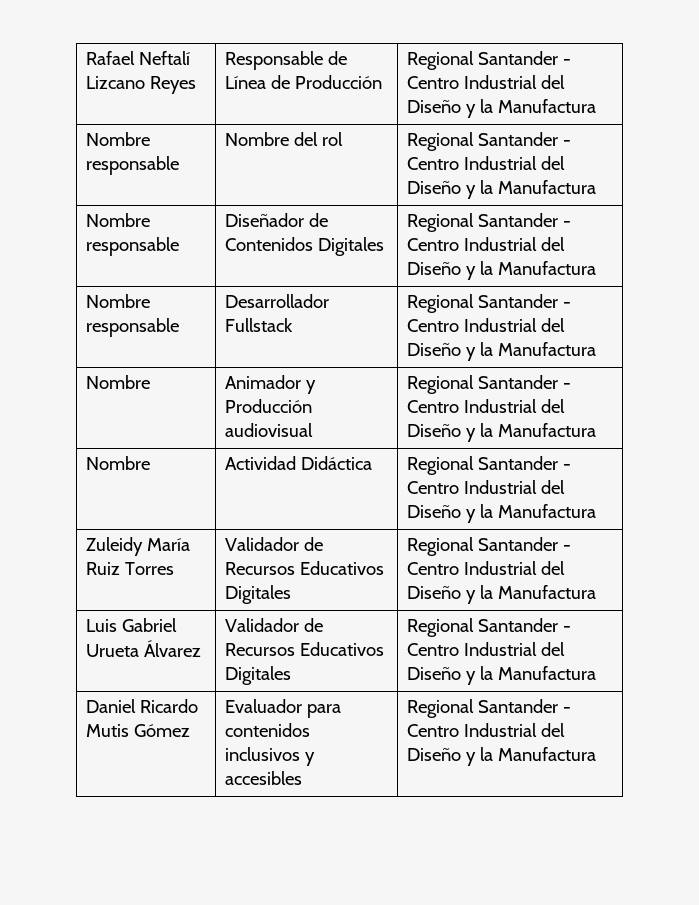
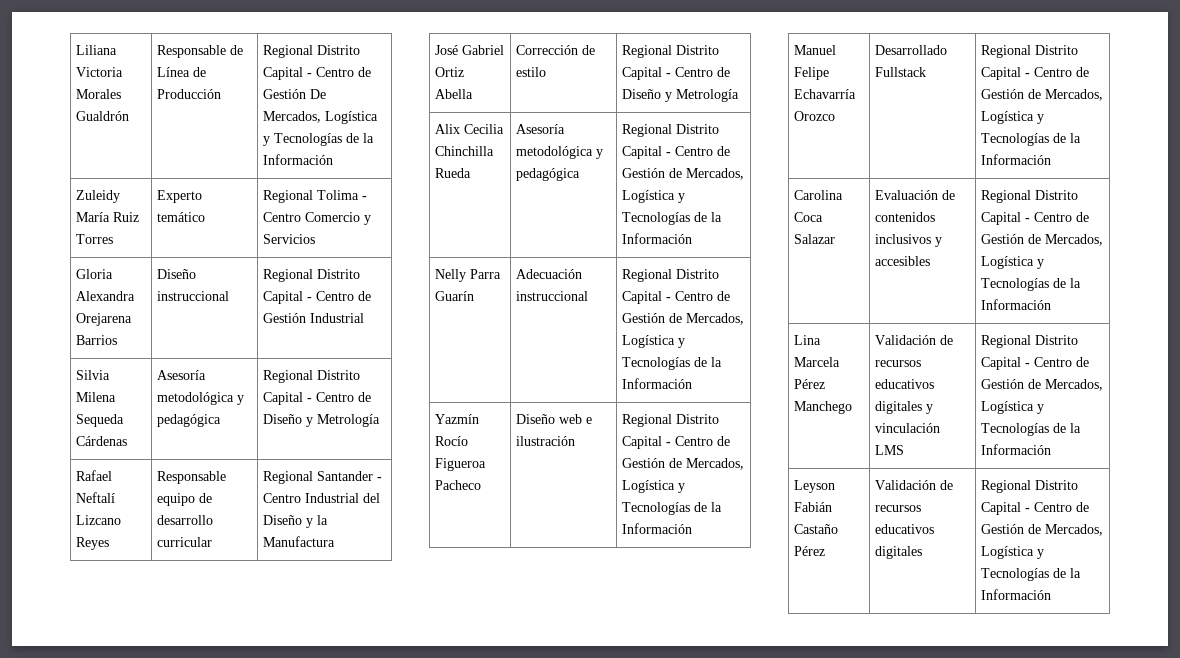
+ Liliana Victoria Morales Gualdrón | Responsable de Línea de Producción | Regional Distrito Capital - Centro de Gestión De Mercados, Logística y Tecnologías de la Información
+ Zuleidy María Ruiz Torres | Experto temático | Regional Tolima - Centro Comercio y Servicios
+ Gloria Alexandra Orejarena Barrios | Diseño instruccional | Regional Distrito Capital - Centro de Gestión Industrial
+ Silvia Milena Sequeda Cárdenas | Asesoría metodológica y pedagógica | Regional Distrito Capital - Centro de Diseño y Metrología
- Rafael Neftalí Lizcano Reyes | Responsable de Línea de Producción | Regional Santander - Centro Industrial del Diseño y la Manufactura
+ Rafael Neftalí Lizcano Reyes | Responsable equipo de desarrollo curricular | Regional Santander - Centro Industrial del Diseño y la Manufactura
- Nombre responsable | Nombre del rol | Regional Santander - Centro Industrial del Diseño y la Manufactura
- Nombre responsable | Diseñador de Contenidos Digitales | Regional Santander - Centro Industrial del Diseño y la Manufactura
- Nombre responsable | Desarrollador Fullstack | Regional Santander - Centro Industrial del Diseño y la Manufactura
- Nombre | Animador y Producción audiovisual | Regional Santander - Centro Industrial del Diseño y la Manufactura
- Nombre | Actividad Didáctica | Regional Santander - Centro Industrial del Diseño y la Manufactura
- Zuleidy María Ruiz Torres | Validador de Recursos Educativos Digitales | Regional Santander - Centro Industrial del Diseño y la Manufactura
- Luis Gabriel Urueta Álvarez | Validador de Recursos Educativos Digitales | Regional Santander - Centro Industrial del Diseño y la Manufactura
- Daniel Ricardo Mutis Gómez | Evaluador para contenidos inclusivos y accesibles | Regional Santander - Centro Industrial del Diseño y la Manufactura
+ José Gabriel Ortiz Abella | Corrección de estilo | Regional Distrito Capital - Centro de Diseño y Metrología
+ Alix Cecilia Chinchilla Rueda | Asesoría metodológica y pedagógica | Regional Distrito Capital - Centro de Gestión de Mercados, Logística y Tecnologías de la Información
+ Nelly Parra Guarín | Adecuación instruccional | Regional Distrito Capital - Centro de Gestión de Mercados, Logística y Tecnologías de la Información
+ Yazmín Rocío Figueroa Pacheco | Diseño web e ilustración | Regional Distrito Capital - Centro de Gestión de Mercados, Logística y Tecnologías de la Información
+ Manuel Felipe Echavarría Orozco | Desarrollado Fullstack | Regional Distrito Capital - Centro de Gestión de Mercados, Logística y Tecnologías de la Información
+ Carolina Coca Salazar | Evaluación de contenidos inclusivos y accesibles | Regional Distrito Capital - Centro de Gestión de Mercados, Logística y Tecnologías de la Información
+ Lina Marcela Pérez Manchego | Validación de recursos educativos digitales y vinculación LMS | Regional Distrito Capital - Centro de Gestión de Mercados, Logística y Tecnologías de la Información
+ Leyson Fabián Castaño Pérez | Validación de recursos educativos digitales | Regional Distrito Capital - Centro de Gestión de Mercados, Logística y Tecnologías de la Información

